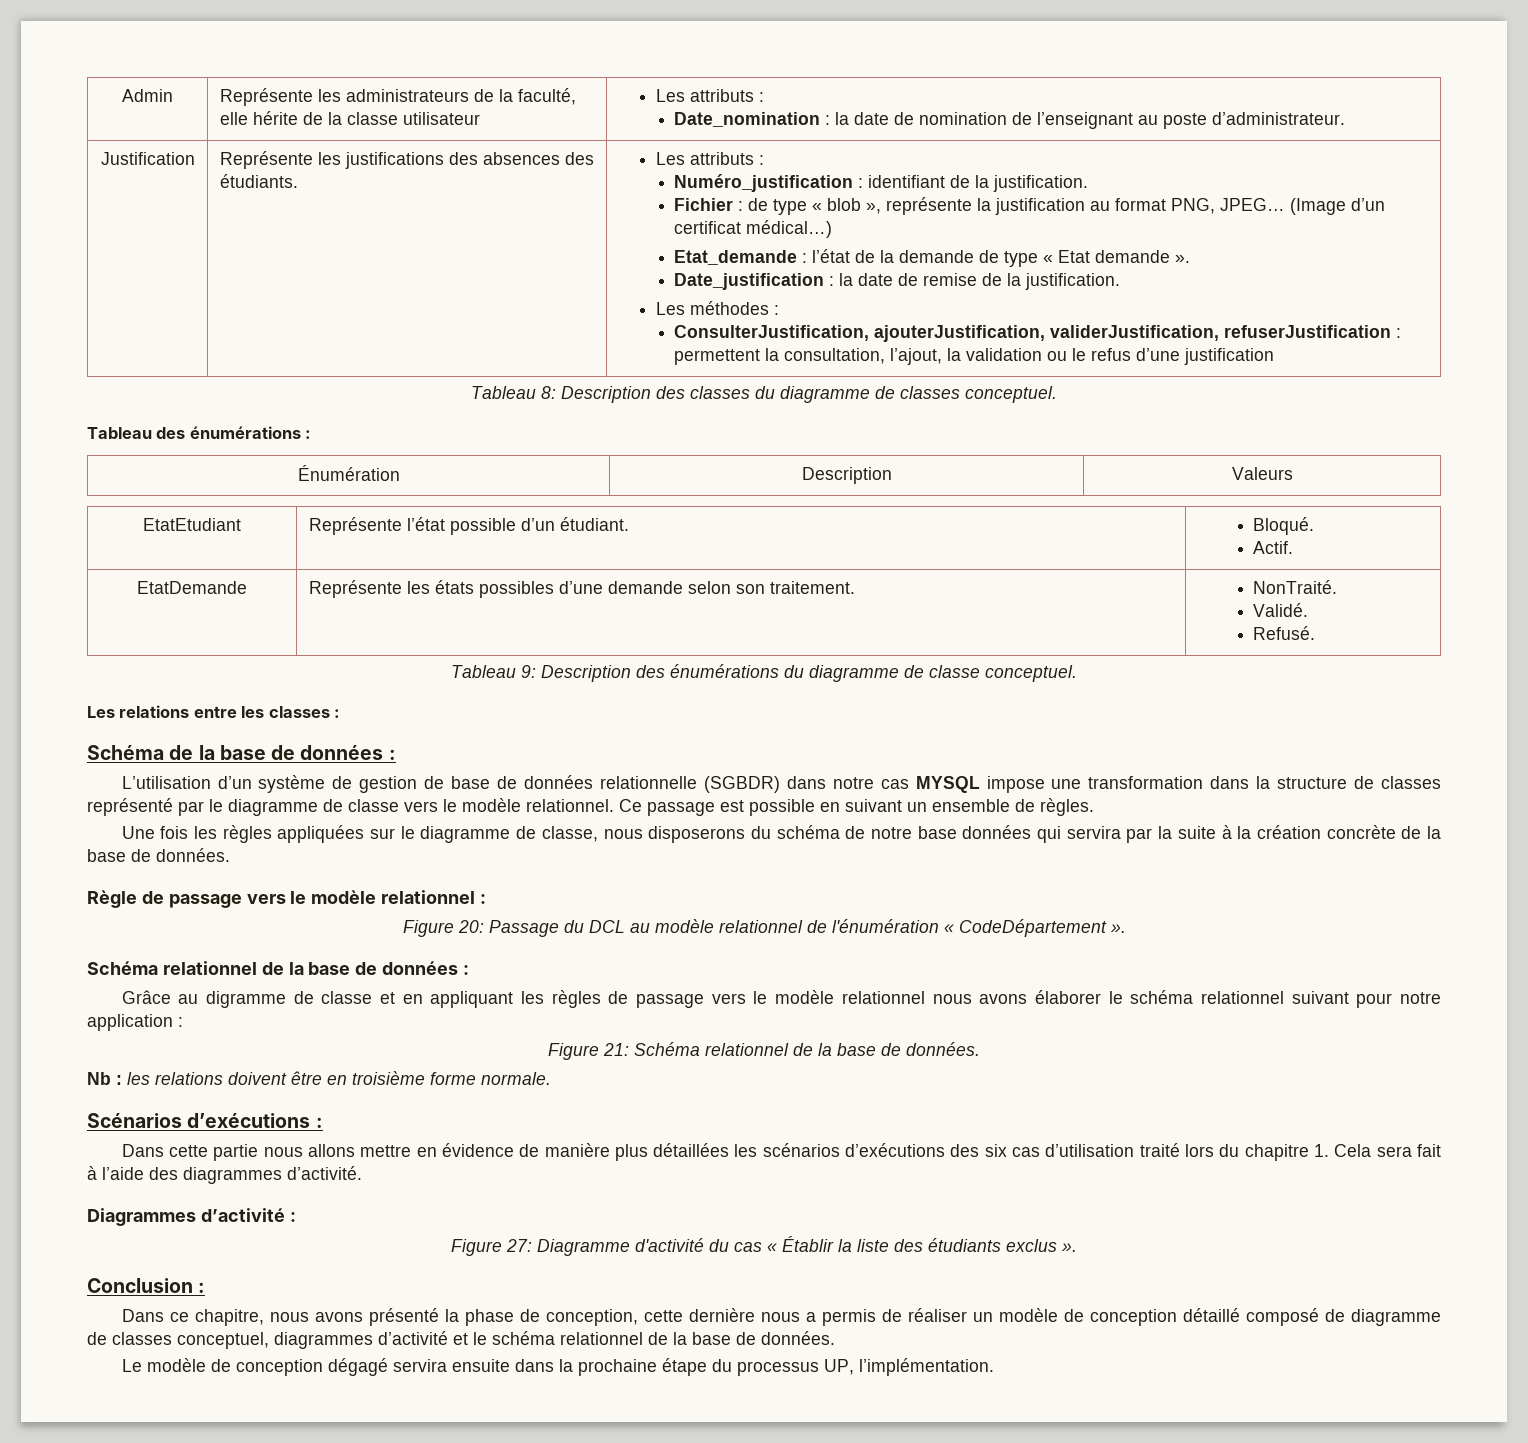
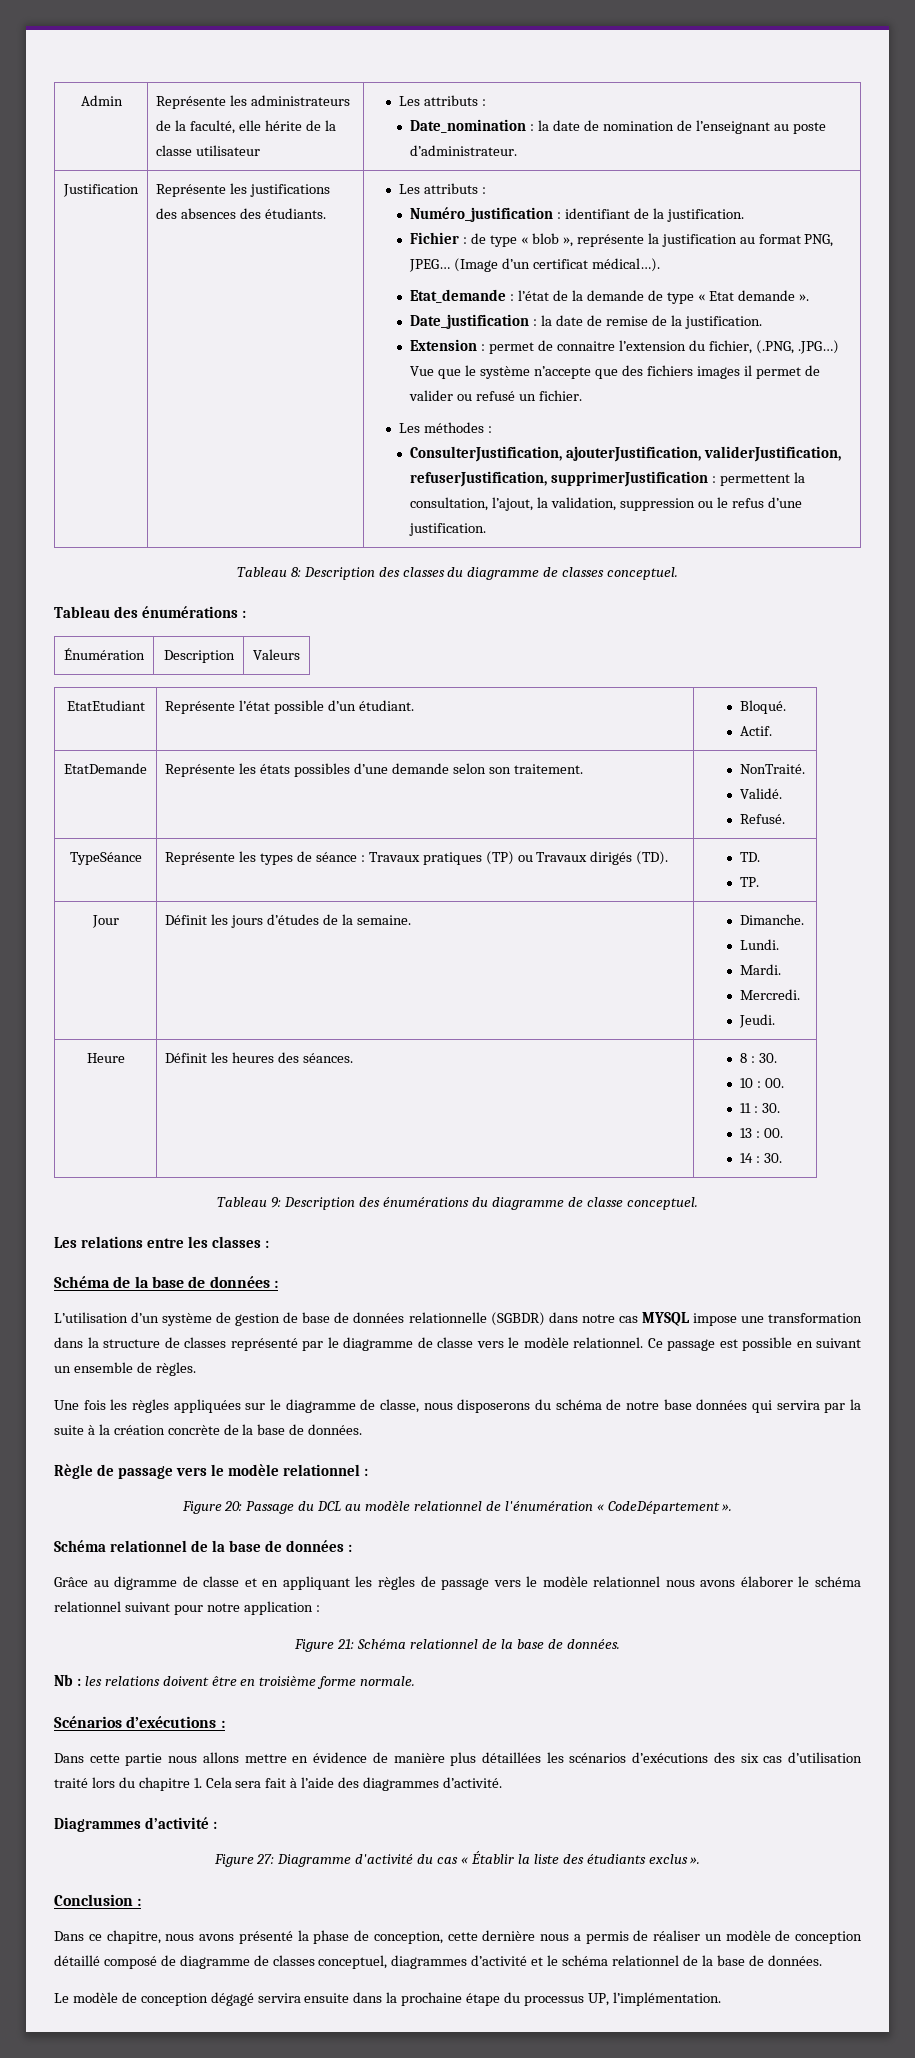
- (Image d’un certificat médical…)
+ (Image d’un certificat médical…).
+ Extension : permet de connaitre l’extension du fichier, (.PNG, .JPG…) Vue que le système n’accepte que des fichiers images il permet de valider ou refusé un fichier.
- ConsulterJustification, ajouterJustification, validerJustification, refuserJustification : permettent la consultation, l’ajout, la validation ou le refus d’une justification
+ ConsulterJustification, ajouterJustification, validerJustification, refuserJustification, supprimerJustification : permettent la consultation, l’ajout, la validation, suppression ou le refus d’une justification.
+ TypeSéance | Représente les types de séance : Travaux pratiques (TP) ou Travaux dirigés (TD). | TD.
+ TP.
+ Jour | Définit les jours d’études de la semaine. | Dimanche.
+ Lundi.
+ Mardi.
+ Mercredi.
+ Jeudi.
+ Heure | Définit les heures des séances. | 8 : 30.
+ 10 : 00.
+ 11 : 30.
+ 13 : 00.
+ 14 : 30.

